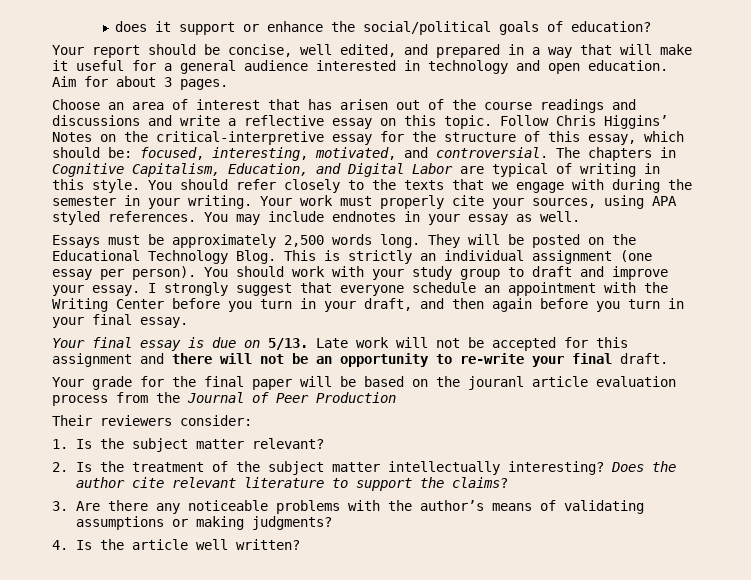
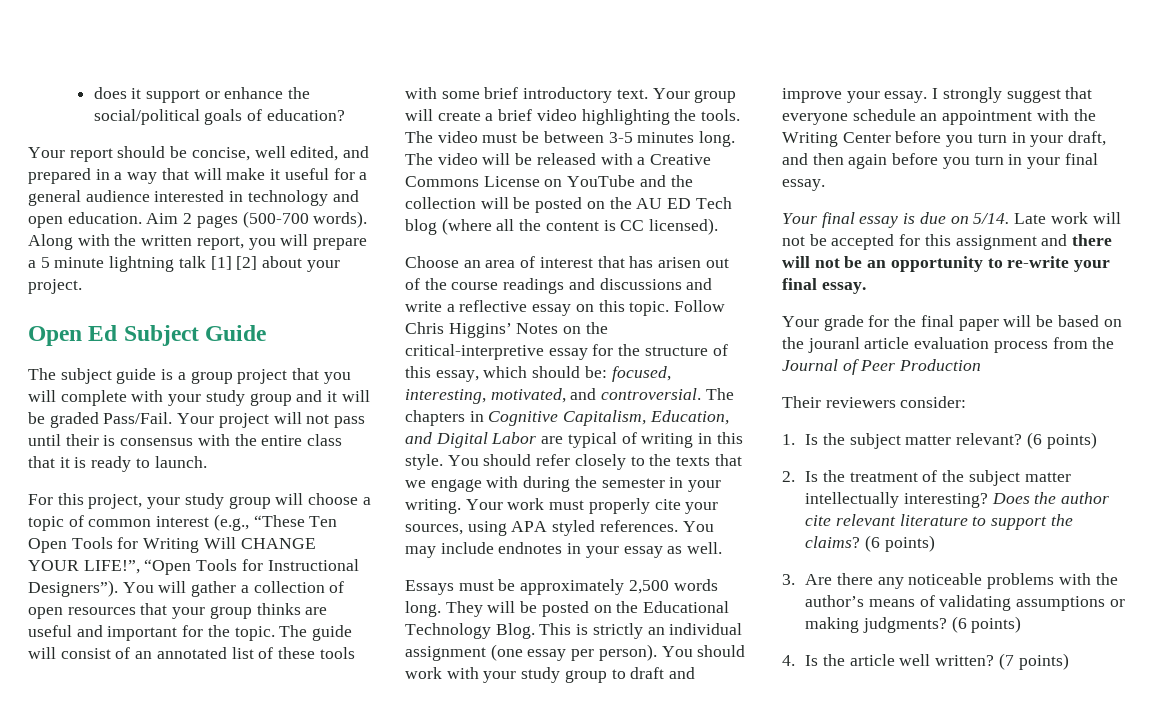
- Aim for about 3 pages.
+ Aim 2 pages (500-700 words). Along with the written report, you will prepare a 5 minute lightning talk [1] [2] about your project.
+ Open Ed Subject Guide
+ The subject guide is a group project that you will complete with your study group and it will be graded Pass/Fail. Your project will not pass until their is consensus with the entire class that it is ready to launch.
+ For this project, your study group will choose a topic of common interest (e.g., “These Ten Open Tools for Writing Will CHANGE YOUR LIFE!”, “Open Tools for Instructional Designers”). You will gather a collection of open resources that your group thinks are useful and important for the topic. The guide will consist of an annotated list of these tools with some brief introductory text. Your group will create a brief video highlighting the tools. The video must be between 3-5 minutes long. The video will be released with a Creative Commons License on YouTube and the collection will be posted on the AU ED Tech blog (where all the content is CC licensed).
- Your final essay is due on 5/13.
+ Your final essay is due on 5/14.
- Late work will not be accepted for this assignment and there will not be an opportunity to re-write your final draft.
+ Late work will not be accepted for this assignment and there will not be an opportunity to re-write your final essay.
- 1. Is the subject matter relevant?
+ 1. Is the subject matter relevant? (6 points)
- Does the author cite relevant literature to support the claims?
+ Does the author cite relevant literature to support the claims? (6 points)
- 3. Are there any noticeable problems with the author’s means of validating assumptions or making judgments?
+ 3. Are there any noticeable problems with the author’s means of validating assumptions or making judgments? (6 points)
+ (7 points)

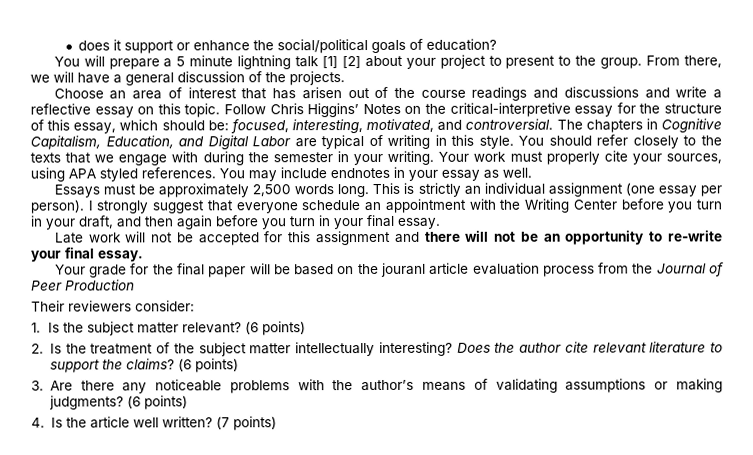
- Your report should be concise, well edited, and prepared in a way that will make it useful for a general audience interested in technology and open education. Aim 2 pages (500-700 words). Along with the written report, you will prepare a 5 minute lightning talk [1] [2] about your project.
- Open Ed Subject Guide
- The subject guide is a group project that you will complete with your study group and it will be graded Pass/Fail. Your project will not pass until their is consensus with the entire class that it is ready to launch.
- For this project, your study group will choose a topic of common interest (e.g., “These Ten Open Tools for Writing Will CHANGE YOUR LIFE!”, “Open Tools for Instructional Designers”). You will gather a collection of open resources that your group thinks are useful and important for the topic. The guide will consist of an annotated list of these tools with some brief introductory text. Your group will create a brief video highlighting the tools. The video must be between 3-5 minutes long. The video will be released with a Creative Commons License on YouTube and the collection will be posted on the AU ED Tech blog (where all the content is CC licensed).
+ You will prepare a 5 minute lightning talk [1] [2] about your project to present to the group. From there, we will have a general discussion of the projects.
- They will be posted on the Educational Technology Blog.
- You should work with your study group to draft and improve your essay.
- Your final essay is due on 5/14.

